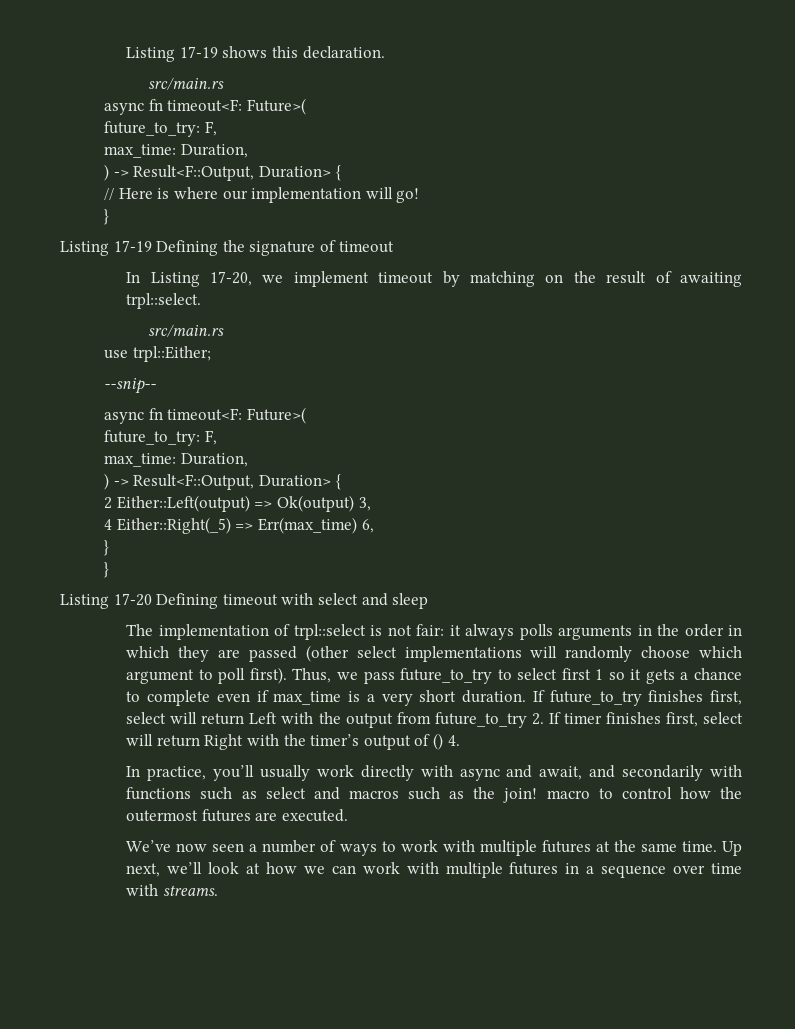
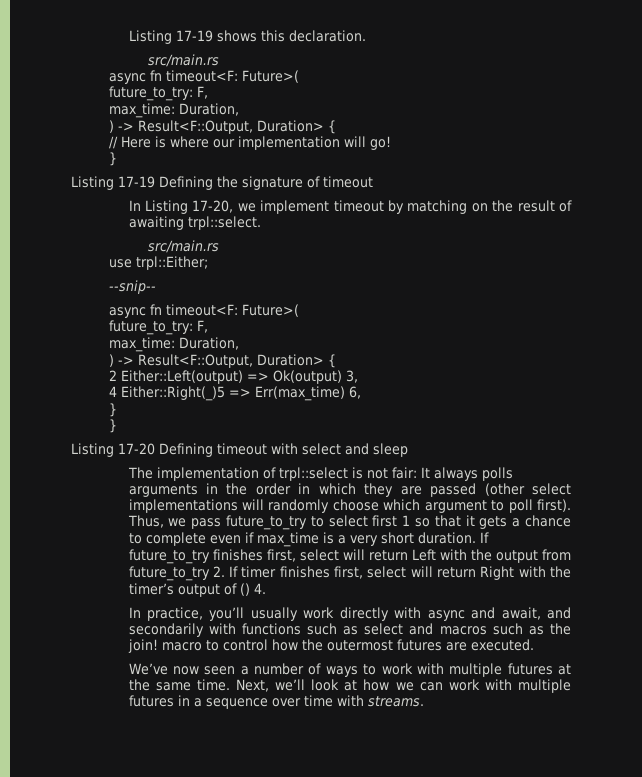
- 4 Either::Right(_5) => Err(max_time) 6,
+ 4 Either::Right(_)5 => Err(max_time) 6,
- The implementation of trpl::select is not fair: it always polls arguments in the order in which they are passed (other select implementations will randomly choose which argument to poll first).
+ The implementation of trpl::select is not fair: It always polls arguments in the order in which they are passed (other select implementations will randomly choose which argument to poll first).
- Thus, we pass future_to_try to select first 1 so it gets a chance to complete even if max_time is a very short duration.
+ Thus, we pass future_to_try to select first 1 so that it gets a chance to complete even if max_time is a very short duration.
- Up next, we’ll look at how we can work with multiple futures in a sequence over time with streams.
+ Next, we’ll look at how we can work with multiple futures in a sequence over time with streams.

